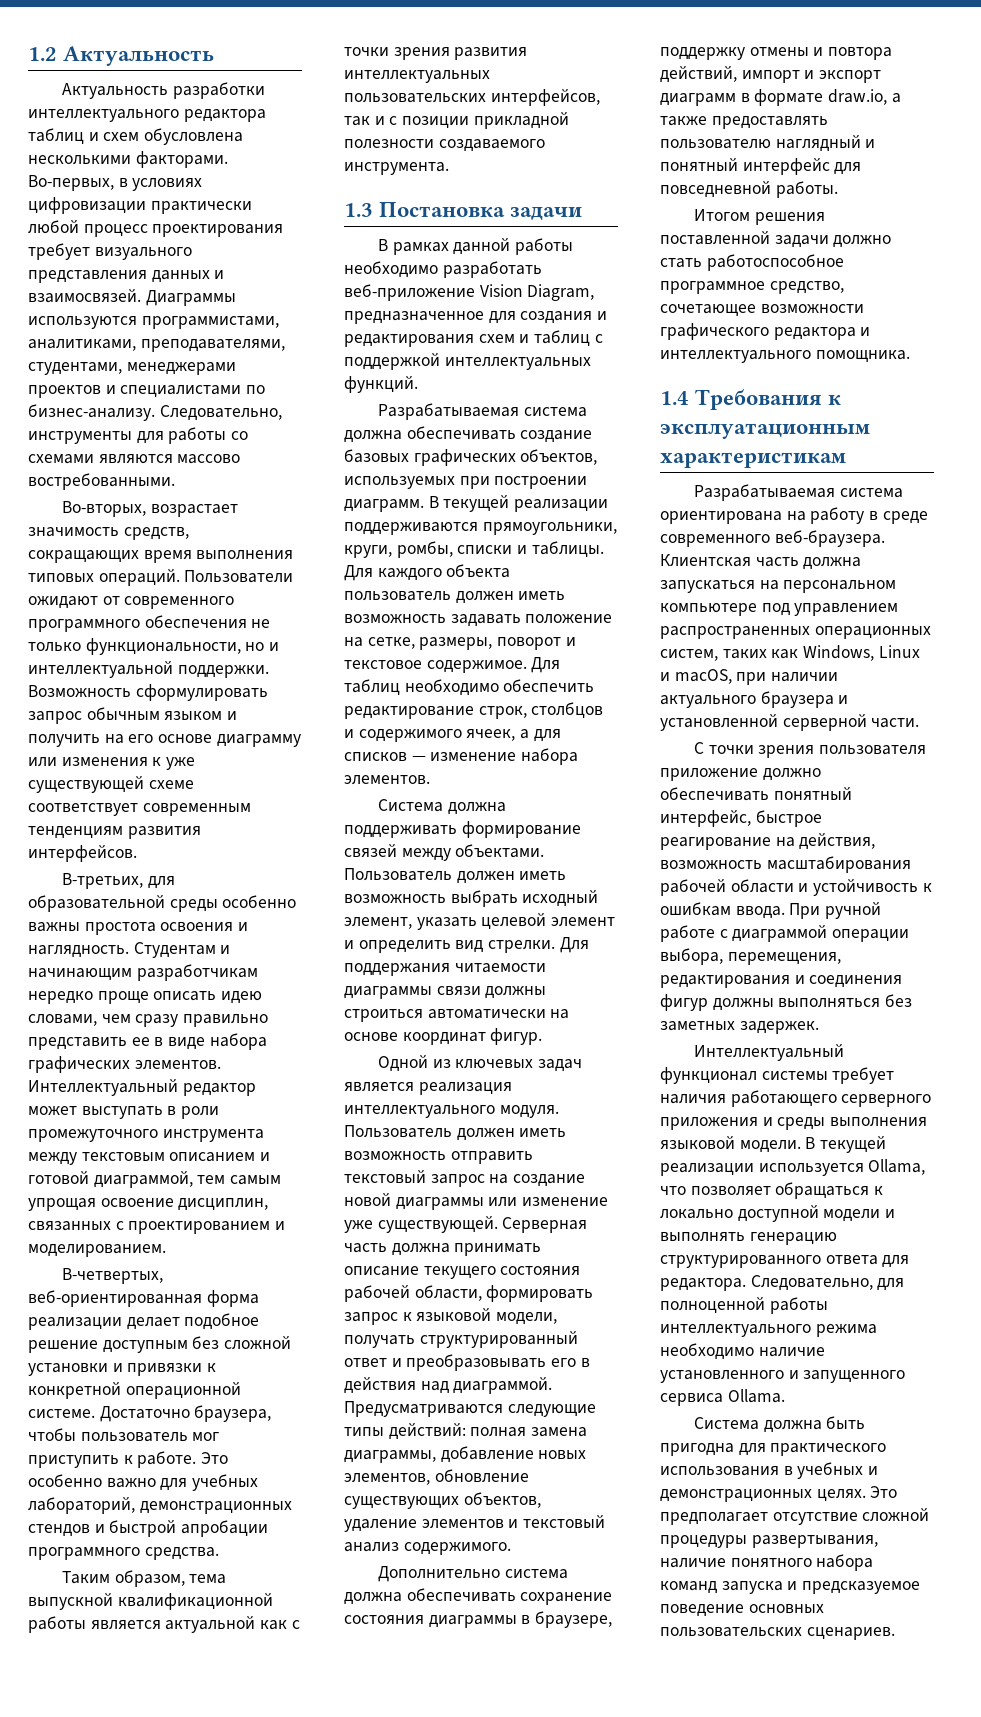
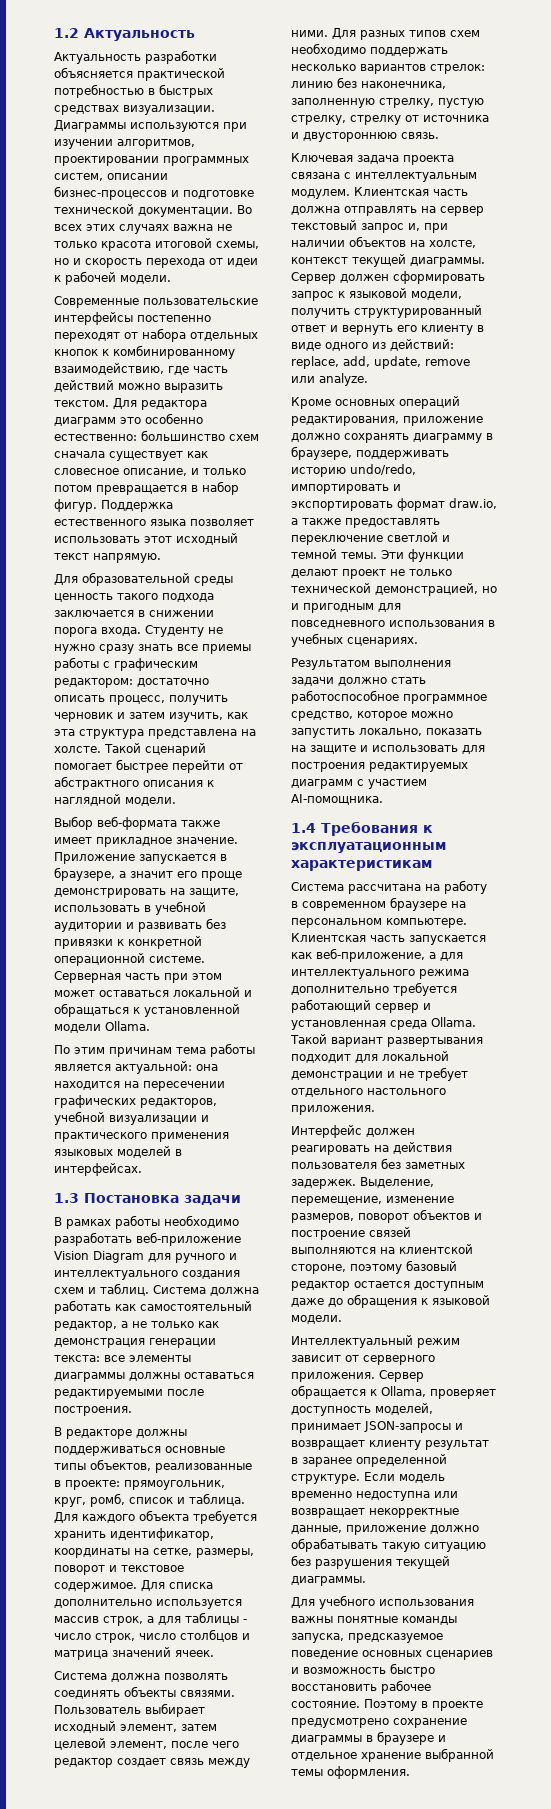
- Актуальность разработки интеллектуального редактора таблиц и схем обусловлена несколькими факторами. Во-первых, в условиях цифровизации практически любой процесс проектирования требует визуального представления данных и взаимосвязей. Диаграммы используются программистами, аналитиками, преподавателями, студентами, менеджерами проектов и специалистами по бизнес-анализу. Следовательно, инструменты для работы со схемами являются массово востребованными.
- Во-вторых, возрастает значимость средств, сокращающих время выполнения типовых операций. Пользователи ожидают от современного программного обеспечения не только функциональности, но и интеллектуальной поддержки. Возможность сформулировать запрос обычным языком и получить на его основе диаграмму или изменения к уже существующей схеме соответствует современным тенденциям развития интерфейсов.
- В-третьих, для образовательной среды особенно важны простота освоения и наглядность. Студентам и начинающим разработчикам нередко проще описать идею словами, чем сразу правильно представить ее в виде набора графических элементов. Интеллектуальный редактор может выступать в роли промежуточного инструмента между текстовым описанием и готовой диаграммой, тем самым упрощая освоение дисциплин, связанных с проектированием и моделированием.
- В-четвертых, веб-ориентированная форма реализации делает подобное решение доступным без сложной установки и привязки к конкретной операционной системе.
+ Актуальность разработки объясняется практической потребностью в быстрых средствах визуализации. Диаграммы используются при изучении алгоритмов, проектировании программных систем, описании бизнес-процессов и подготовке технической документации. Во всех этих случаях важна не только красота итоговой схемы, но и скорость перехода от идеи к рабочей модели.
+ Современные пользовательские интерфейсы постепенно переходят от набора отдельных кнопок к комбинированному взаимодействию, где часть действий можно выразить текстом. Для редактора диаграмм это особенно естественно: большинство схем сначала существует как словесное описание, и только потом превращается в набор фигур. Поддержка естественного языка позволяет использовать этот исходный текст напрямую.
+ Для образовательной среды ценность такого подхода заключается в снижении порога входа. Студенту не нужно сразу знать все приемы работы с графическим редактором: достаточно описать процесс, получить черновик и затем изучить, как эта структура представлена на холсте. Такой сценарий помогает быстрее перейти от абстрактного описания к наглядной модели.
+ Выбор веб-формата также имеет прикладное значение. Приложение запускается в браузере, а значит его проще демонстрировать на защите, использовать в учебной аудитории и развивать без привязки к конкретной операционной системе.
- Достаточно браузера, чтобы пользователь мог приступить к работе. Это особенно важно для учебных лабораторий, демонстрационных стендов и быстрой апробации программного средства.
- Таким образом, тема выпускной квалификационной работы является актуальной как с точки зрения развития интеллектуальных пользовательских интерфейсов, так и с позиции прикладной полезности создаваемого инструмента.
+ Серверная часть при этом может оставаться локальной и обращаться к установленной модели Ollama.
+ По этим причинам тема работы является актуальной: она находится на пересечении графических редакторов, учебной визуализации и практического применения языковых моделей в интерфейсах.
- В рамках данной работы необходимо разработать веб-приложение Vision Diagram, предназначенное для создания и редактирования схем и таблиц с поддержкой интеллектуальных функций.
- Разрабатываемая система должна обеспечивать создание базовых графических объектов, используемых при построении диаграмм. В текущей реализации поддерживаются прямоугольники, круги, ромбы, списки и таблицы. Для каждого объекта пользователь должен иметь возможность задавать положение на сетке, размеры, поворот и текстовое содержимое.
+ В рамках работы необходимо разработать веб-приложение Vision Diagram для ручного и интеллектуального создания схем и таблиц. Система должна работать как самостоятельный редактор, а не только как демонстрация генерации текста: все элементы диаграммы должны оставаться редактируемыми после построения.
+ В редакторе должны поддерживаться основные типы объектов, реализованные в проекте: прямоугольник, круг, ромб, список и таблица. Для каждого объекта требуется хранить идентификатор, координаты на сетке, размеры, поворот и текстовое содержимое.
- Для таблиц необходимо обеспечить редактирование строк, столбцов и содержимого ячеек, а для списков — изменение набора элементов.
- Система должна поддерживать формирование связей между объектами. Пользователь должен иметь возможность выбрать исходный элемент, указать целевой элемент и определить вид стрелки. Для поддержания читаемости диаграммы связи должны строиться автоматически на основе координат фигур.
- Одной из ключевых задач является реализация интеллектуального модуля. Пользователь должен иметь возможность отправить текстовый запрос на создание новой диаграммы или изменение уже существующей. Серверная часть должна принимать описание текущего состояния рабочей области, формировать запрос к языковой модели, получать структурированный ответ и преобразовывать его в действия над диаграммой. Предусматриваются следующие типы действий: полная замена диаграммы, добавление новых элементов, обновление существующих объектов, удаление элементов и текстовый анализ содержимого.
- Дополнительно система должна обеспечивать сохранение состояния диаграммы в браузере, поддержку отмены и повтора действий, импорт и экспорт диаграмм в формате draw.io, а также предоставлять пользователю наглядный и понятный интерфейс для повседневной работы.
- Итогом решения поставленной задачи должно стать работоспособное программное средство, сочетающее возможности графического редактора и интеллектуального помощника.
+ Для списка дополнительно используется массив строк, а для таблицы - число строк, число столбцов и матрица значений ячеек.
+ Система должна позволять соединять объекты связями. Пользователь выбирает исходный элемент, затем целевой элемент, после чего редактор создает связь между ними. Для разных типов схем необходимо поддержать несколько вариантов стрелок: линию без наконечника, заполненную стрелку, пустую стрелку, стрелку от источника и двустороннюю связь.
+ Ключевая задача проекта связана с интеллектуальным модулем. Клиентская часть должна отправлять на сервер текстовый запрос и, при наличии объектов на холсте, контекст текущей диаграммы. Сервер должен сформировать запрос к языковой модели, получить структурированный ответ и вернуть его клиенту в виде одного из действий: replace, add, update, remove или analyze.
+ Кроме основных операций редактирования, приложение должно сохранять диаграмму в браузере, поддерживать историю undo/redo, импортировать и экспортировать формат draw.io, а также предоставлять переключение светлой и темной темы. Эти функции делают проект не только технической демонстрацией, но и пригодным для повседневного использования в учебных сценариях.
+ Результатом выполнения задачи должно стать работоспособное программное средство, которое можно запустить локально, показать на защите и использовать для построения редактируемых диаграмм с участием AI-помощника.
- Разрабатываемая система ориентирована на работу в среде современного веб-браузера. Клиентская часть должна запускаться на персональном компьютере под управлением распространенных операционных систем, таких как Windows, Linux и macOS, при наличии актуального браузера и установленной серверной части.
- С точки зрения пользователя приложение должно обеспечивать понятный интерфейс, быстрое реагирование на действия, возможность масштабирования рабочей области и устойчивость к ошибкам ввода. При ручной работе с диаграммой операции выбора, перемещения, редактирования и соединения фигур должны выполняться без заметных задержек.
- Интеллектуальный функционал системы требует наличия работающего серверного приложения и среды выполнения языковой модели. В текущей реализации используется Ollama, что позволяет обращаться к локально доступной модели и выполнять генерацию структурированного ответа для редактора. Следовательно, для полноценной работы интеллектуального режима необходимо наличие установленного и запущенного сервиса Ollama.
- Система должна быть пригодна для практического использования в учебных и демонстрационных целях. Это предполагает отсутствие сложной процедуры развертывания, наличие понятного набора команд запуска и предсказуемое поведение основных пользовательских сценариев.
+ Система рассчитана на работу в современном браузере на персональном компьютере. Клиентская часть запускается как веб-приложение, а для интеллектуального режима дополнительно требуется работающий сервер и установленная среда Ollama. Такой вариант развертывания подходит для локальной демонстрации и не требует отдельного настольного приложения.
+ Интерфейс должен реагировать на действия пользователя без заметных задержек. Выделение, перемещение, изменение размеров, поворот объектов и построение связей выполняются на клиентской стороне, поэтому базовый редактор остается доступным даже до обращения к языковой модели.
+ Интеллектуальный режим зависит от серверного приложения. Сервер обращается к Ollama, проверяет доступность моделей, принимает JSON-запросы и возвращает клиенту результат в заранее определенной структуре. Если модель временно недоступна или возвращает некорректные данные, приложение должно обрабатывать такую ситуацию без разрушения текущей диаграммы.
+ Для учебного использования важны понятные команды запуска, предсказуемое поведение основных сценариев и возможность быстро восстановить рабочее состояние. Поэтому в проекте предусмотрено сохранение диаграммы в браузере и отдельное хранение выбранной темы оформления.

